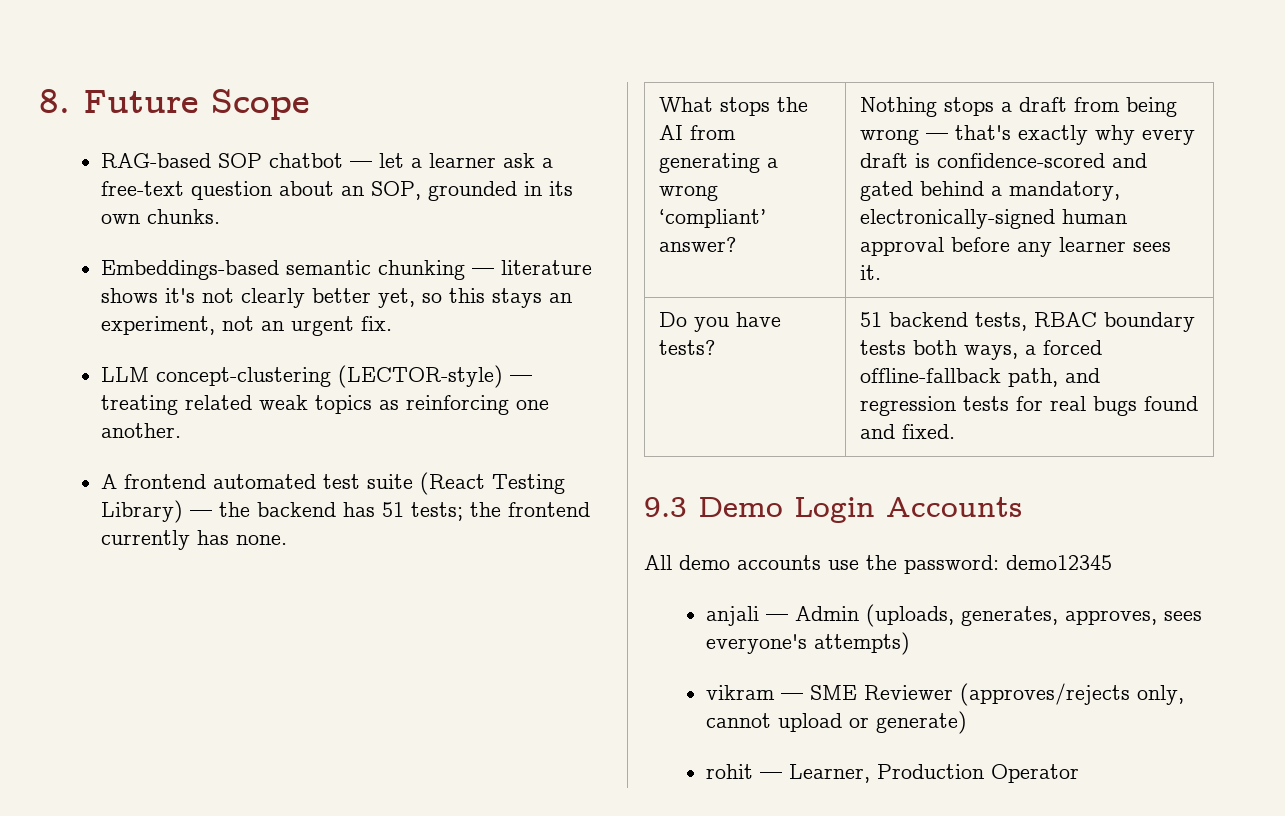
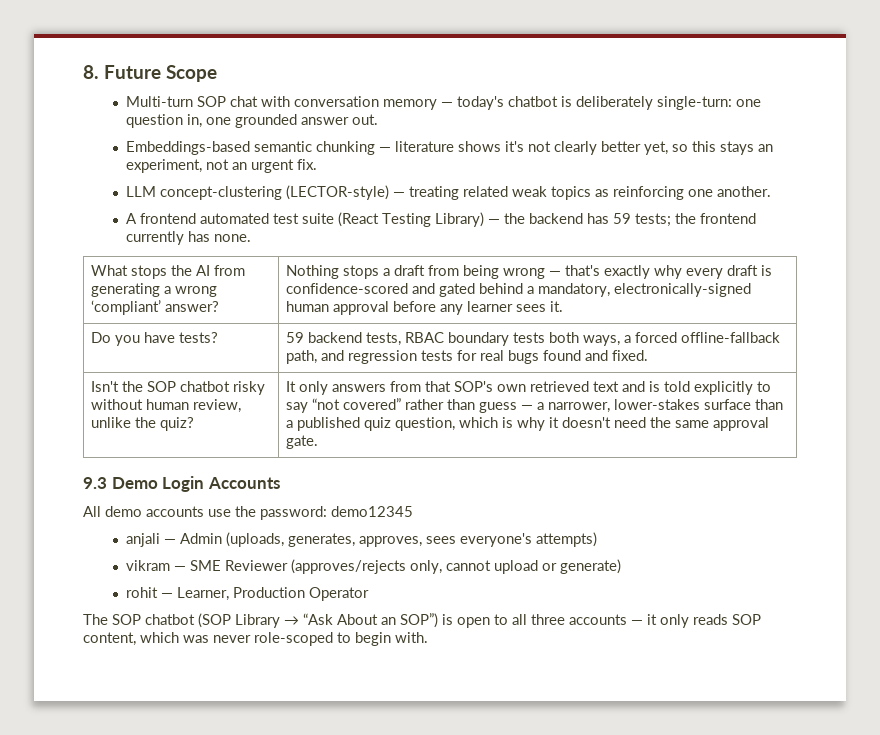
- RAG-based SOP chatbot — let a learner ask a free-text question about an SOP, grounded in its own chunks.
+ Multi-turn SOP chat with conversation memory — today's chatbot is deliberately single-turn: one question in, one grounded answer out.
- A frontend automated test suite (React Testing Library) — the backend has 51 tests; the frontend currently has none.
+ A frontend automated test suite (React Testing Library) — the backend has 59 tests; the frontend currently has none.
- Do you have tests? | 51 backend tests, RBAC boundary tests both ways, a forced offline-fallback path, and regression tests for real bugs found and fixed.
+ Do you have tests? | 59 backend tests, RBAC boundary tests both ways, a forced offline-fallback path, and regression tests for real bugs found and fixed.
+ Isn't the SOP chatbot risky without human review, unlike the quiz? | It only answers from that SOP's own retrieved text and is told explicitly to say “not covered” rather than guess — a narrower, lower-stakes surface than a published quiz question, which is why it doesn't need the same approval gate.
+ The SOP chatbot (SOP Library → “Ask About an SOP”) is open to all three accounts — it only reads SOP content, which was never role-scoped to begin with.

